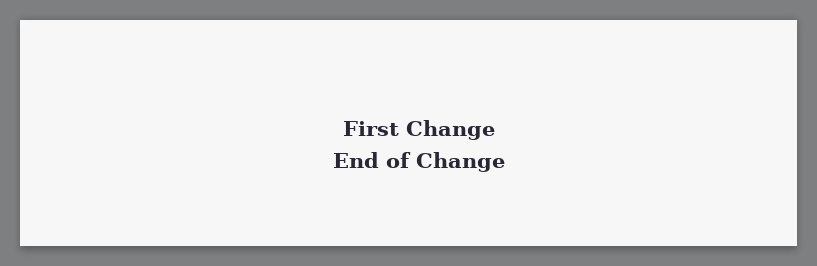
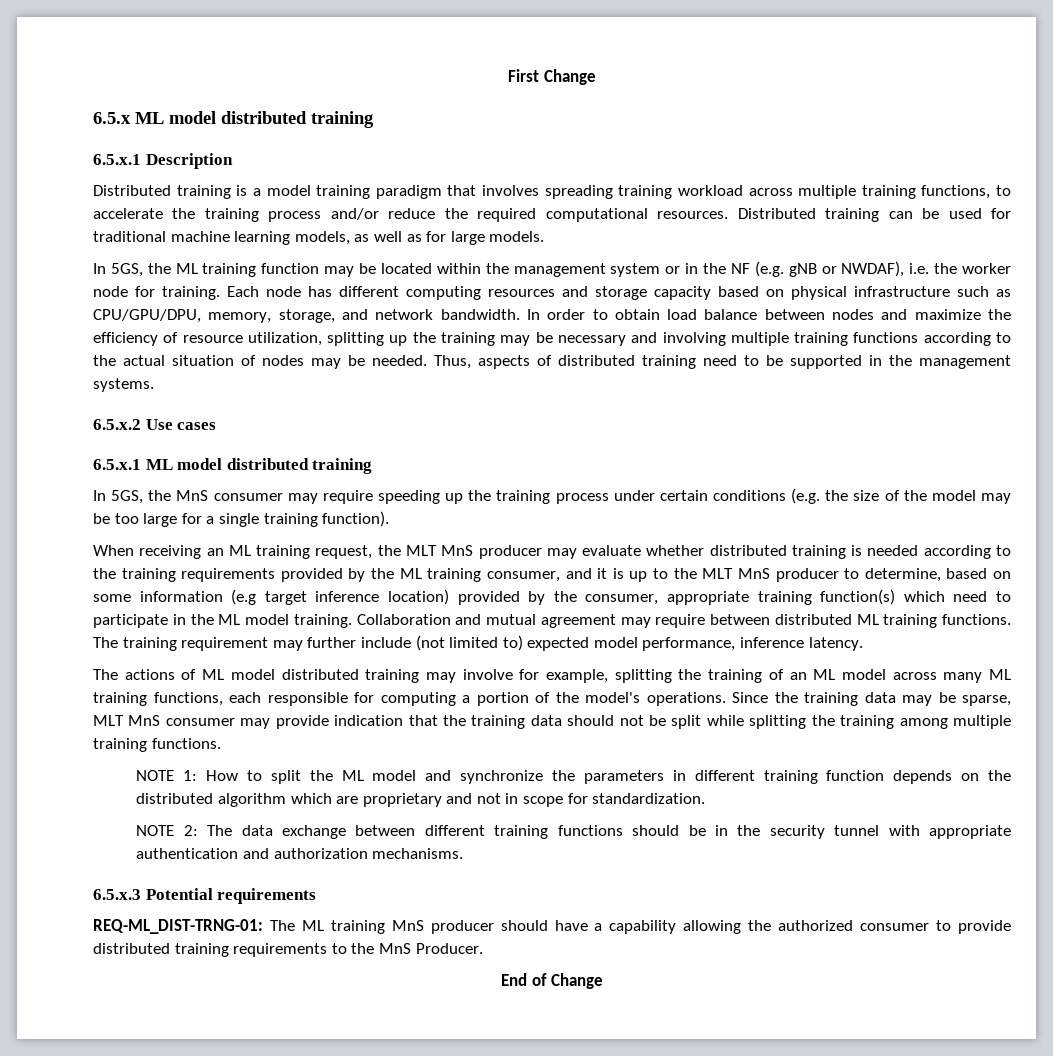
+ 6.5.x ML model distributed training
+ 6.5.x.1 Description
+ Distributed training is a model training paradigm that involves spreading training workload across multiple training functions, to accelerate the training process and/or reduce the required computational resources. Distributed training can be used for traditional machine learning models, as well as for large models.
+ In 5GS, the ML training function may be located within the management system or in the NF (e.g. gNB or NWDAF), i.e. the worker node for training. Each node has different computing resources and storage capacity based on physical infrastructure such as CPU/GPU/DPU, memory, storage, and network bandwidth. In order to obtain load balance between nodes and maximize the efficiency of resource utilization, splitting up the training may be necessary and involving multiple training functions according to the actual situation of nodes may be needed. Thus, aspects of distributed training need to be supported in the management systems.
+ 6.5.x.2 Use cases
+ 6.5.x.1 ML model distributed training
+ In 5GS, the MnS consumer may require speeding up the training process under certain conditions (e.g. the size of the model may be too large for a single training function).
+ When receiving an ML training request, the MLT MnS producer may evaluate whether distributed training is needed according to the training requirements provided by the ML training consumer, and it is up to the MLT MnS producer to determine, based on some information (e.g target inference location) provided by the consumer, appropriate training function(s) which need to participate in the ML model training. Collaboration and mutual agreement may require between distributed ML training functions. The training requirement may further include (not limited to) expected model performance, inference latency.
+ The actions of ML model distributed training may involve for example, splitting the training of an ML model across many ML training functions, each responsible for computing a portion of the model's operations. Since the training data may be sparse, MLT MnS consumer may provide indication that the training data should not be split while splitting the training among multiple training functions.
+ NOTE 1: How to split the ML model and synchronize the parameters in different training function depends on the distributed algorithm which are proprietary and not in scope for standardization.
+ NOTE 2: The data exchange between different training functions should be in the security tunnel with appropriate authentication and authorization mechanisms.
+ 6.5.x.3 Potential requirements
+ REQ-ML_DIST-TRNG-01: The ML training MnS producer should have a capability allowing the authorized consumer to provide distributed training requirements to the MnS Producer.

